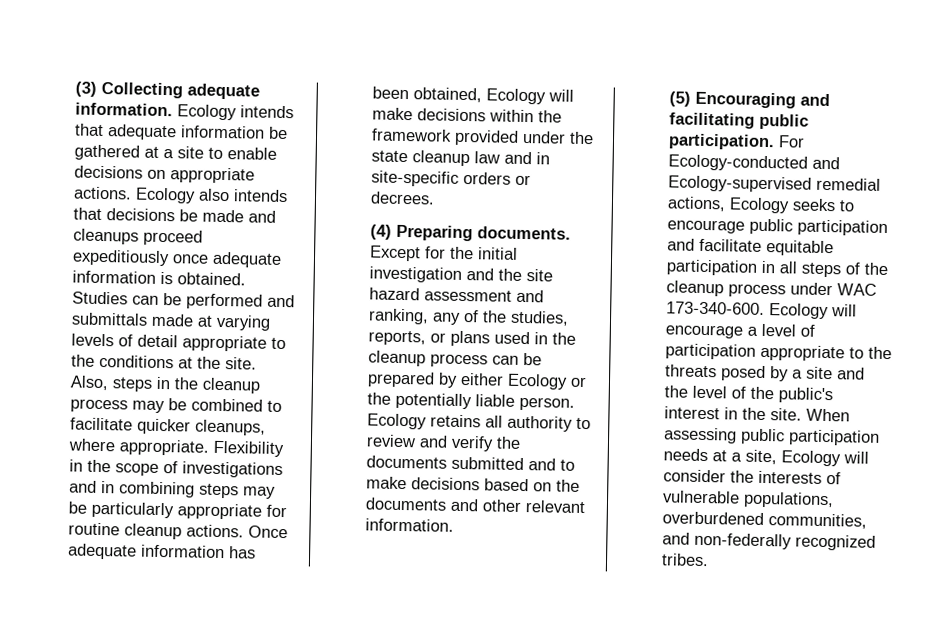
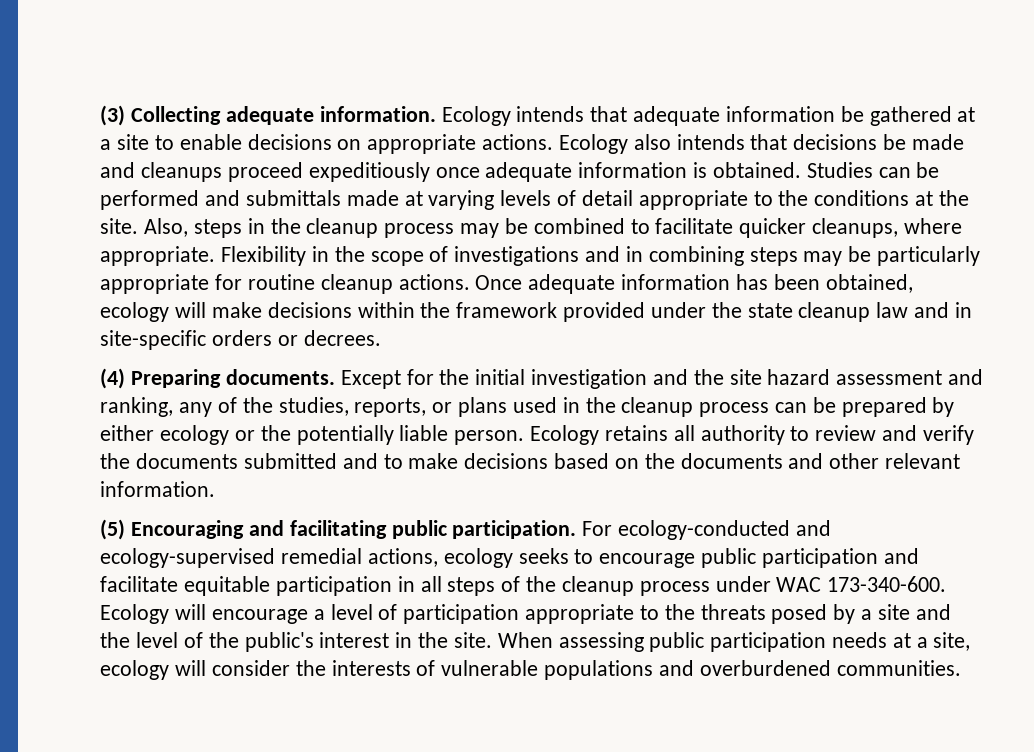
- Once adequate information has been obtained, Ecology will make decisions within the framework provided under the state cleanup law and in site-specific orders or decrees.
+ Once adequate information has been obtained, ecology will make decisions within the framework provided under the state cleanup law and in site-specific orders or decrees.
- Except for the initial investigation and the site hazard assessment and ranking, any of the studies, reports, or plans used in the cleanup process can be prepared by either Ecology or the potentially liable person.
+ Except for the initial investigation and the site hazard assessment and ranking, any of the studies, reports, or plans used in the cleanup process can be prepared by either ecology or the potentially liable person.
- For Ecology-conducted and Ecology-supervised remedial actions, Ecology seeks to encourage public participation and facilitate equitable participation in all steps of the cleanup process under WAC 173-340-600.
+ For ecology-conducted and ecology-supervised remedial actions, ecology seeks to encourage public participation and facilitate equitable participation in all steps of the cleanup process under WAC 173-340-600.
- When assessing public participation needs at a site, Ecology will consider the interests of vulnerable populations, overburdened communities, and non-federally recognized tribes.
+ When assessing public participation needs at a site, ecology will consider the interests of vulnerable populations and overburdened communities.

